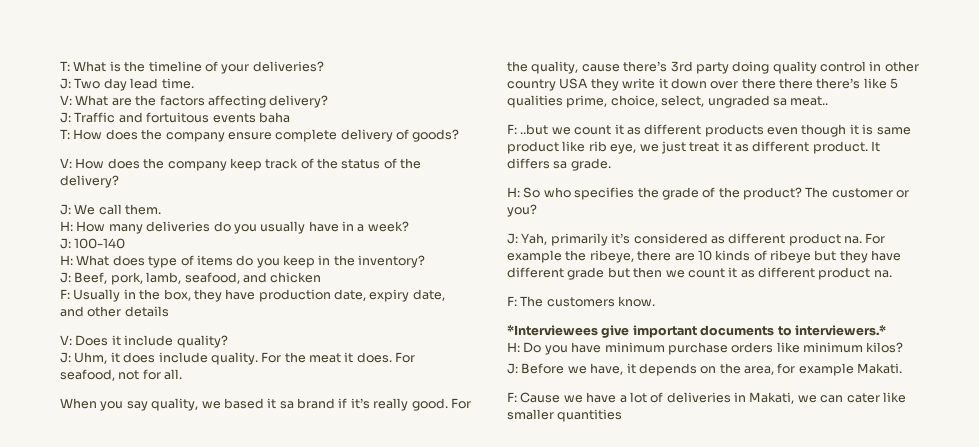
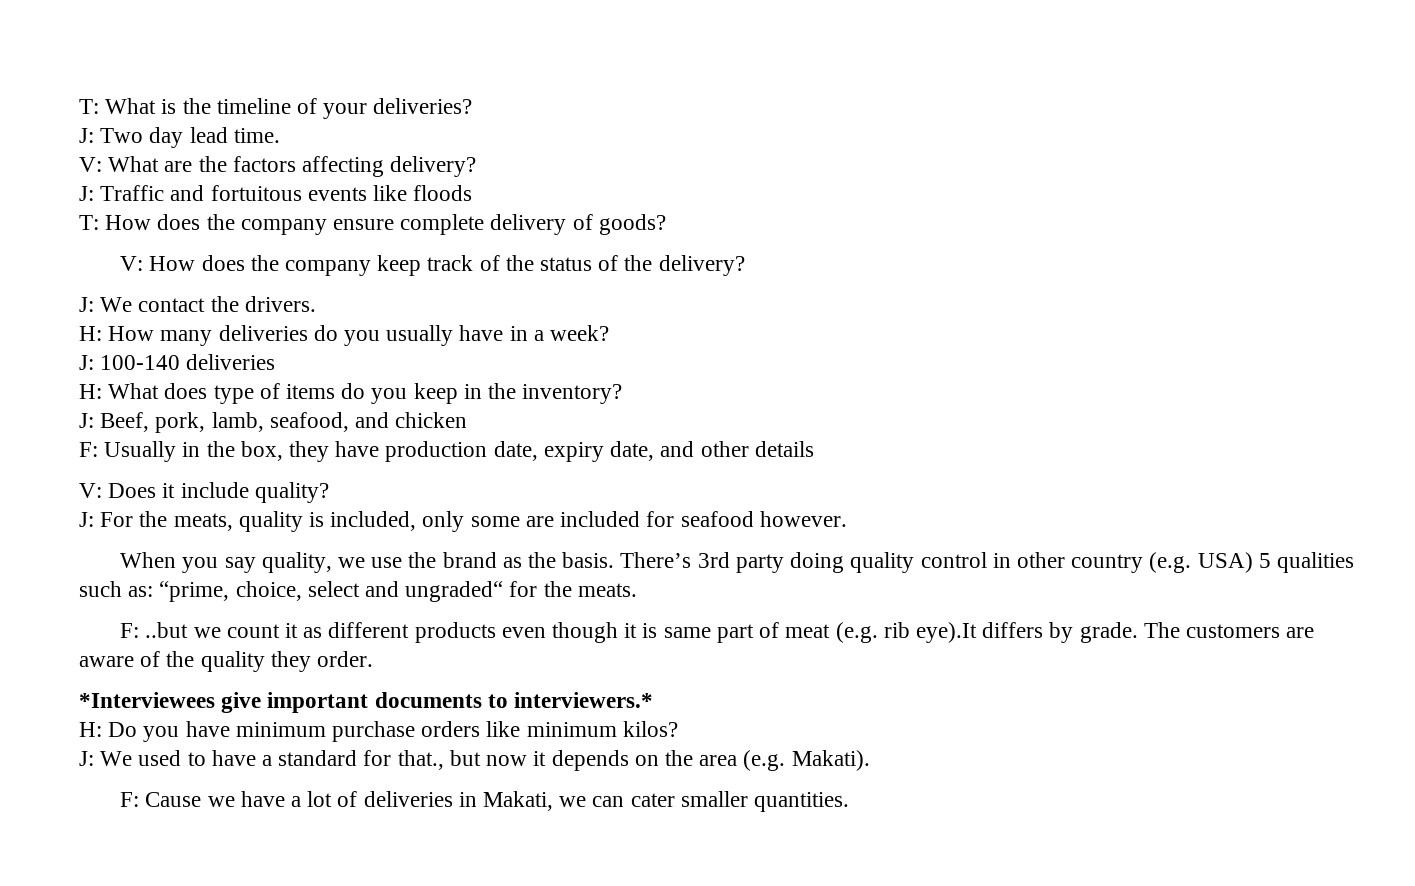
- J: Traffic and fortuitous events baha
+ J: Traffic and fortuitous events like floods
- J: We call them.
+ J: We contact the drivers.
- J: 100-140
+ J: 100-140 deliveries
- J: Uhm, it does include quality. For the meat it does. For seafood, not for all.
+ J: For the meats, quality is included, only some are included for seafood however.
- When you say quality, we based it sa brand if it’s really good. For the quality, cause there’s 3rd party doing quality control in other country USA they write it down over there there there’s like 5 qualities prime, choice, select, ungraded sa meat..
+ When you say quality, we use the brand as the basis. There’s 3rd party doing quality control in other country (e.g. USA) 5 qualities such as: “prime, choice, select and ungraded“ for the meats.
- F: ..but we count it as different products even though it is same product like rib eye, we just treat it as different product. It differs sa grade.
- H: So who specifies the grade of the product? The customer or you?
- J: Yah, primarily it’s considered as different product na. For example the ribeye, there are 10 kinds of ribeye but they have different grade but then we count it as different product na.
- F: The customers know.
+ F: ..but we count it as different products even though it is same part of meat (e.g. rib eye).It differs by grade. The customers are aware of the quality they order.
- J: Before we have, it depends on the area, for example Makati.
+ J: We used to have a standard for that., but now it depends on the area (e.g. Makati).
- F: Cause we have a lot of deliveries in Makati, we can cater like smaller quantities
+ F: Cause we have a lot of deliveries in Makati, we can cater smaller quantities.

